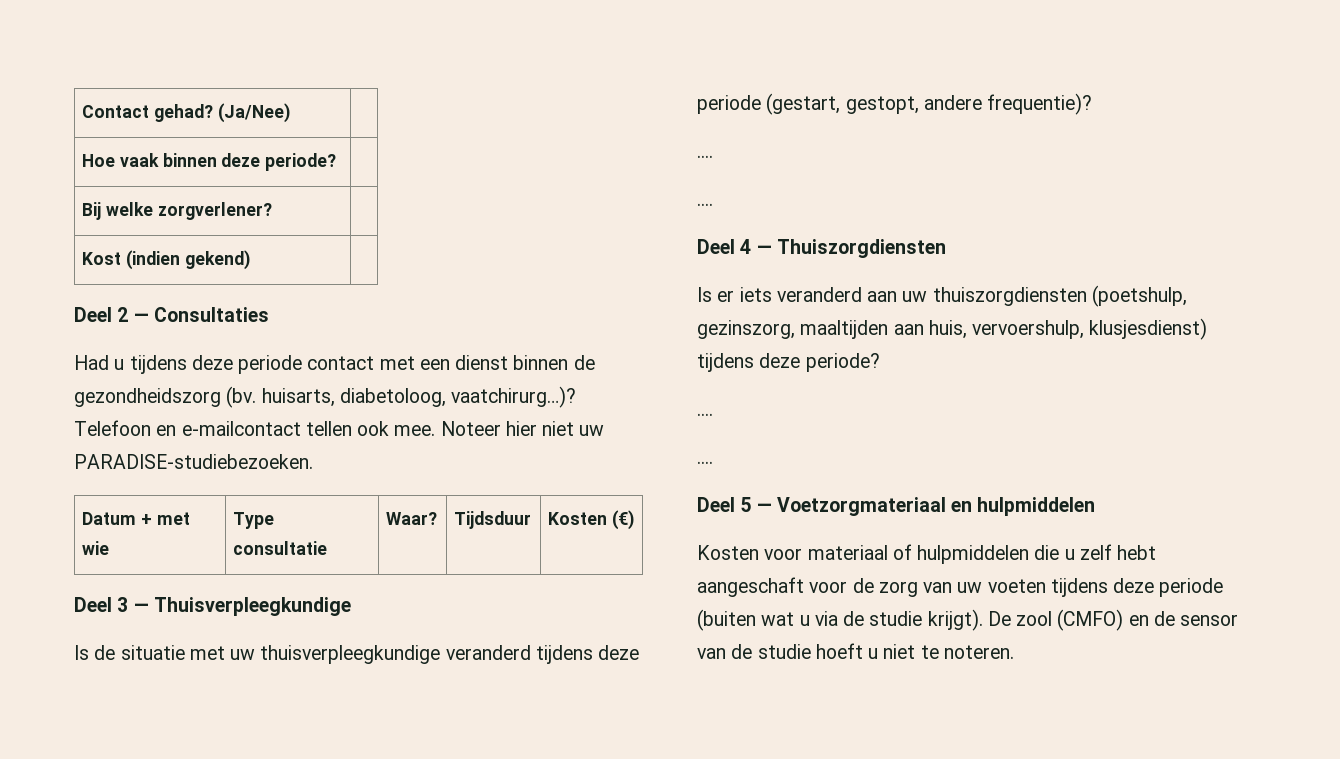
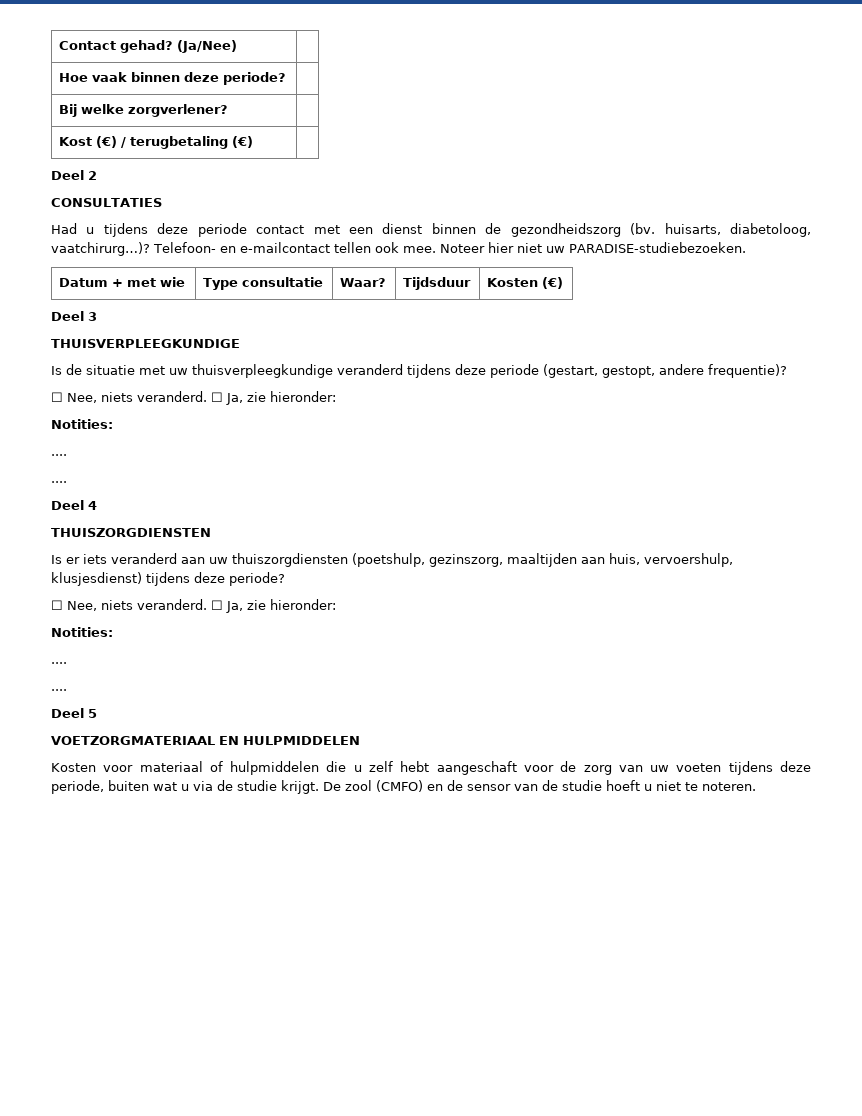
- Kost (indien gekend) |
+ Kost (€) / terugbetaling (€) |
- Deel 2 — Consultaties
+ Deel 2
+ CONSULTATIES
- Telefoon en e-mailcontact tellen ook mee.
+ Telefoon- en e-mailcontact tellen ook mee.
- Deel 3 — Thuisverpleegkundige
+ Deel 3
+ THUISVERPLEEGKUNDIGE
  Is de situatie met uw thuisverpleegkundige veranderd tijdens deze periode (gestart, gestopt, andere frequentie)?
+ ☐ Nee, niets veranderd. ☐ Ja, zie hieronder:
+ Notities:
- Deel 4 — Thuiszorgdiensten
+ Deel 4
+ THUISZORGDIENSTEN
  Is er iets veranderd aan uw thuiszorgdiensten (poetshulp, gezinszorg, maaltijden aan huis, vervoershulp, klusjesdienst) tijdens deze periode?
+ ☐ Nee, niets veranderd. ☐ Ja, zie hieronder:
+ Notities:
- Deel 5 — Voetzorgmateriaal en hulpmiddelen
+ Deel 5
+ VOETZORGMATERIAAL EN HULPMIDDELEN
- Kosten voor materiaal of hulpmiddelen die u zelf hebt aangeschaft voor de zorg van uw voeten tijdens deze periode (buiten wat u via de studie krijgt).
+ Kosten voor materiaal of hulpmiddelen die u zelf hebt aangeschaft voor de zorg van uw voeten tijdens deze periode, buiten wat u via de studie krijgt.

